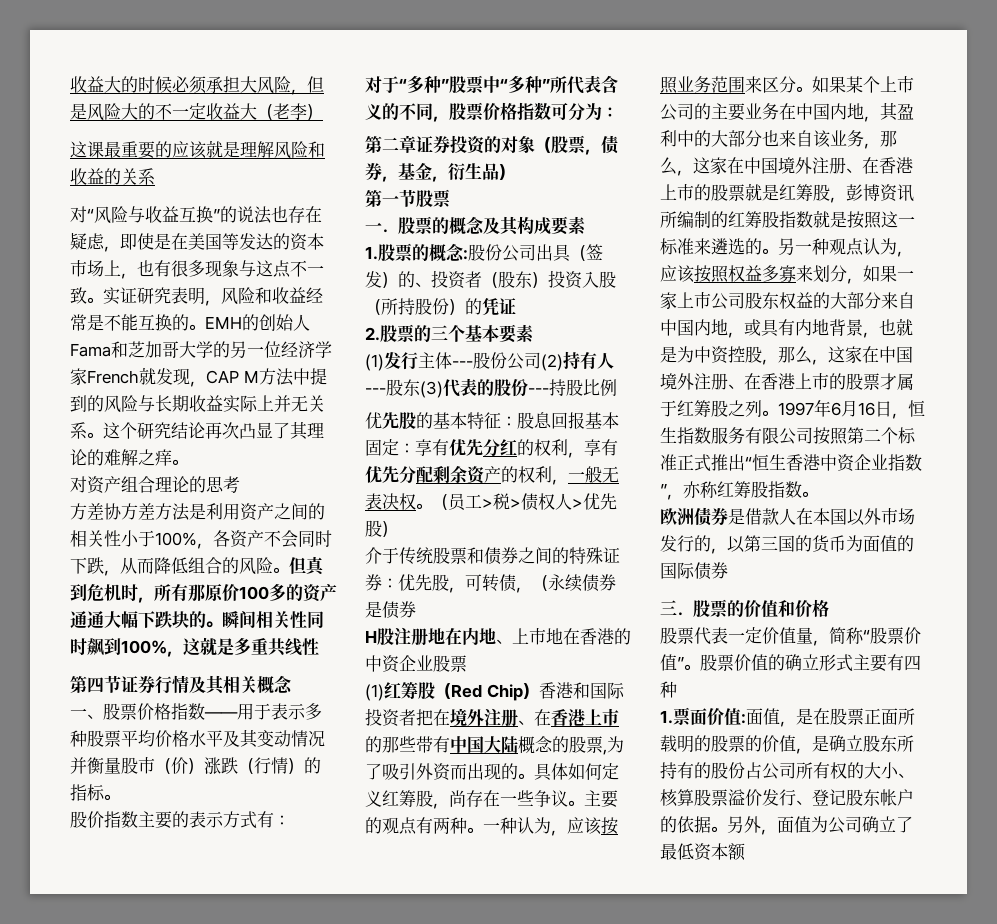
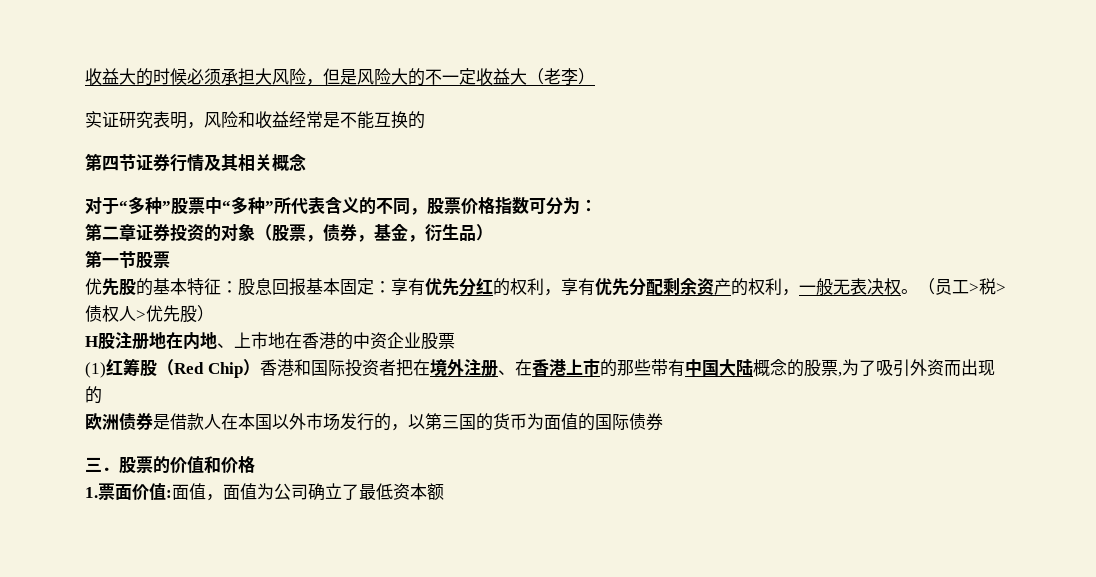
- 这课最重要的应该就是理解风险和收益的关系
- 对“风险与收益互换”的说法也存在疑虑，即使是在美国等发达的资本市场上，也有很多现象与这点不一致。实证研究表明，风险和收益经常是不能互换的。EMH的创始人Fama和芝加哥大学的另一位经济学家French就发现，CAP M方法中提到的风险与长期收益实际上并无关系。这个研究结论再次凸显了其理论的难解之痒。
- 对资产组合理论的思考
- 方差协方差方法是利用资产之间的相关性小于100%，各资产不会同时下跌，从而降低组合的风险。但真到危机时，所有那原价100多的资产通通大幅下跌块的。瞬间相关性同时飙到100%，这就是多重共线性
+ 实证研究表明，风险和收益经常是不能互换的
- 一、股票价格指数——用于表示多种股票平均价格水平及其变动情况并衡量股市（价）涨跌（行情）的指标。
- 股价指数主要的表示方式有：
- 一．股票的概念及其构成要素
- 1.股票的概念:股份公司出具（签发）的、投资者（股东）投资入股（所持股份）的凭证
- 2.股票的三个基本要素
- (1)发行主体---股份公司(2)持有人---股东(3)代表的股份---持股比例
- 介于传统股票和债券之间的特殊证券：优先股，可转债，（永续债券是债券
- (1)红筹股（Red Chip）香港和国际投资者把在境外注册、在香港上市的那些带有中国大陆概念的股票,为了吸引外资而出现的。具体如何定义红筹股，尚存在一些争议。主要的观点有两种。一种认为，应该按照业务范围来区分。如果某个上市公司的主要业务在中国内地，其盈利中的大部分也来自该业务，那么，这家在中国境外注册、在香港上市的股票就是红筹股，彭博资讯所编制的红筹股指数就是按照这一标准来遴选的。另一种观点认为，应该按照权益多寡来划分，如果一家上市公司股东权益的大部分来自中国内地，或具有内地背景，也就是为中资控股，那么，这家在中国境外注册、在香港上市的股票才属于红筹股之列。1997年6月16日，恒生指数服务有限公司按照第二个标准正式推出“恒生香港中资企业指数”，亦称红筹股指数。
+ (1)红筹股（Red Chip）香港和国际投资者把在境外注册、在香港上市的那些带有中国大陆概念的股票,为了吸引外资而出现的
- 股票代表一定价值量，简称“股票价值”。股票价值的确立形式主要有四种
- 1.票面价值:面值，是在股票正面所载明的股票的价值，是确立股东所持有的股份占公司所有权的大小、核算股票溢价发行、登记股东帐户的依据。另外，面值为公司确立了最低资本额
+ 1.票面价值:面值，面值为公司确立了最低资本额

